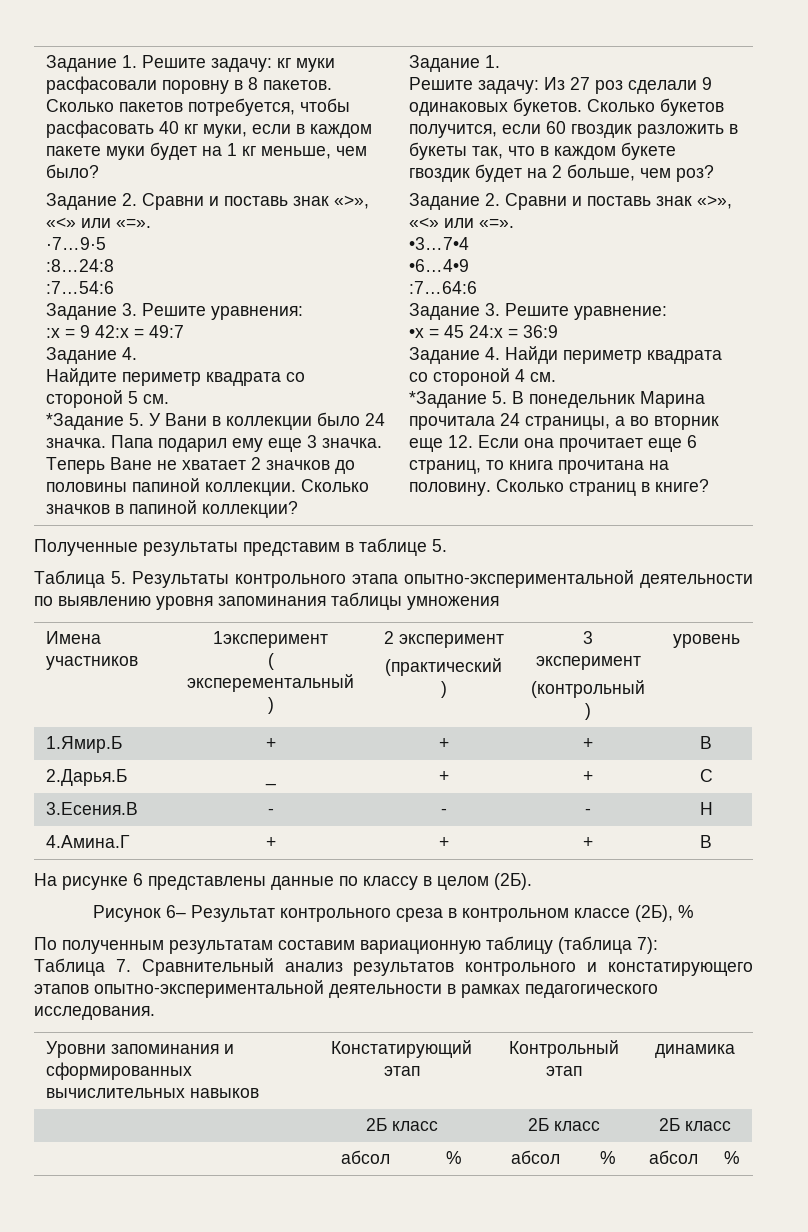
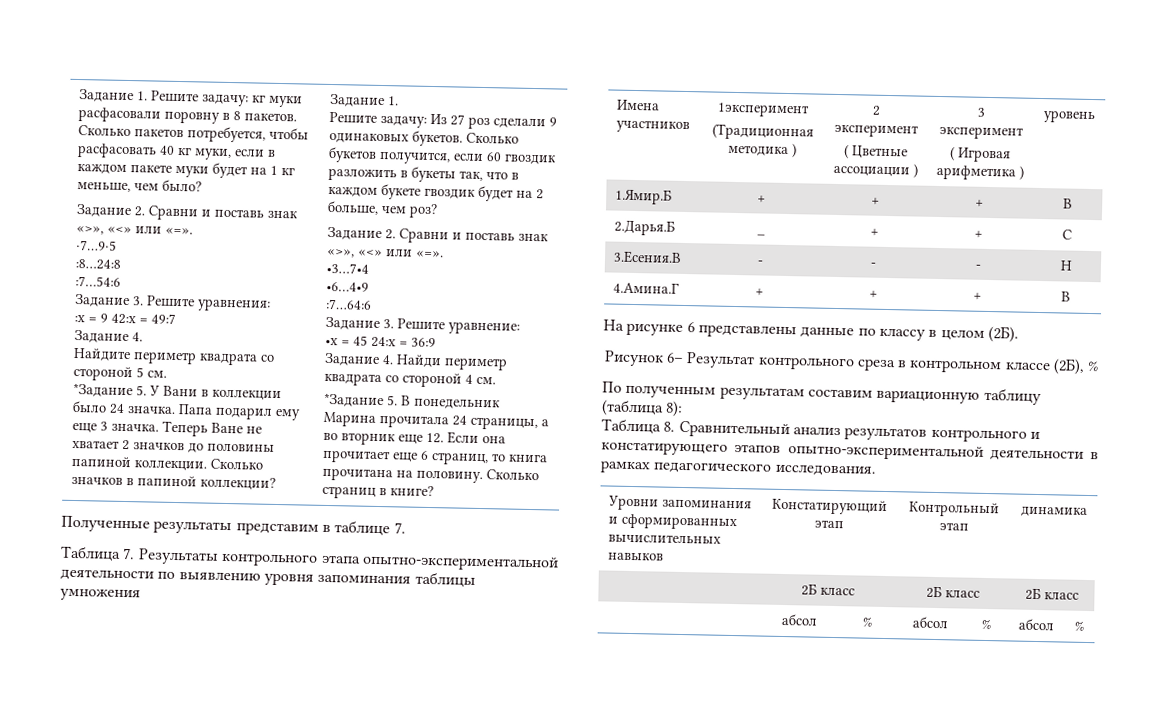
- Полученные результаты представим в таблице 5.
- Таблица 5. Результаты контрольного этапа опытно-экспериментальной деятельности по выявлению уровня запоминания таблицы умножения
+ Полученные результаты представим в таблице 7.
+ Таблица 7. Результаты контрольного этапа опытно-экспериментальной деятельности по выявлению уровня запоминания таблицы умножения
  Имена участников | 1эксперимент
- ( эксперементальный ) | 2 эксперимент
- (практический ) | 3 эксперимент
- (контрольный ) | уровень
+ (Традиционная методика ) | 2 эксперимент
+ ( Цветные ассоциации ) | 3 эксперимент
+ ( Игровая арифметика ) | уровень
- По полученным результатам составим вариационную таблицу (таблица 7):
- Таблица 7. Сравнительный анализ результатов контрольного и констатирующего этапов опытно-экспериментальной деятельности в рамках педагогического исследования.
+ По полученным результатам составим вариационную таблицу (таблица 8):
+ Таблица 8. Сравнительный анализ результатов контрольного и констатирующего этапов опытно-экспериментальной деятельности в рамках педагогического исследования.

